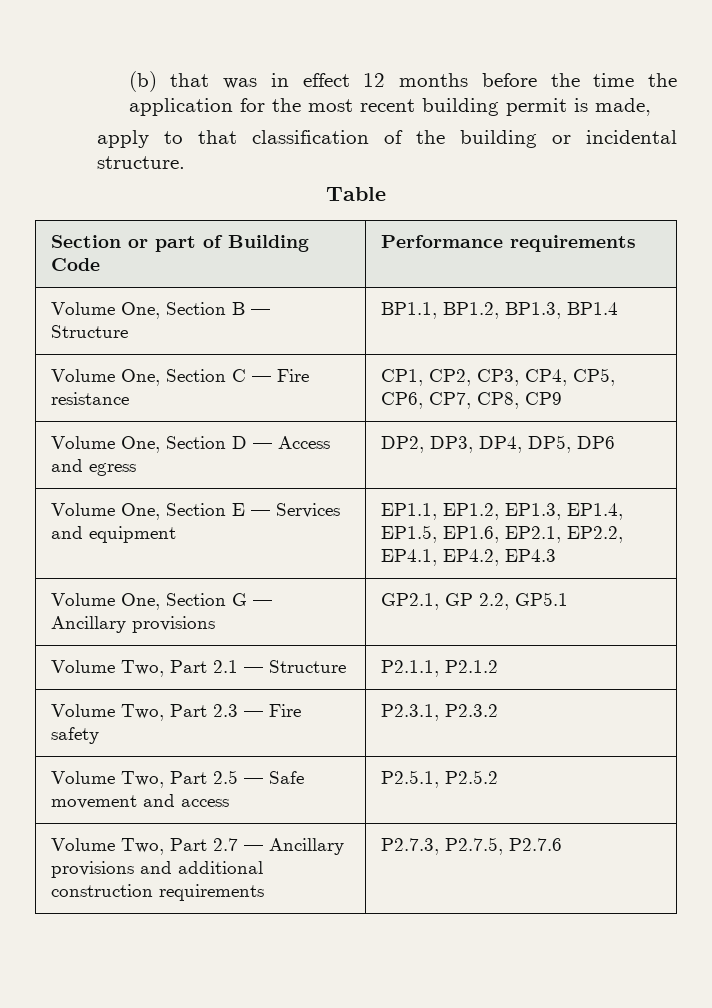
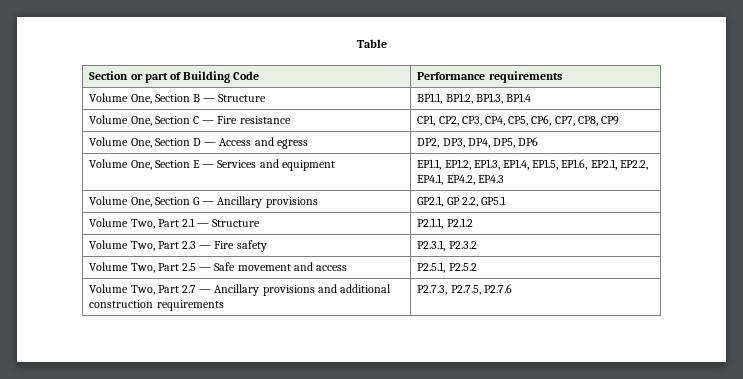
- (b) that was in effect 12 months before the time the application for the most recent building permit is made,
- apply to that classification of the building or incidental structure.

